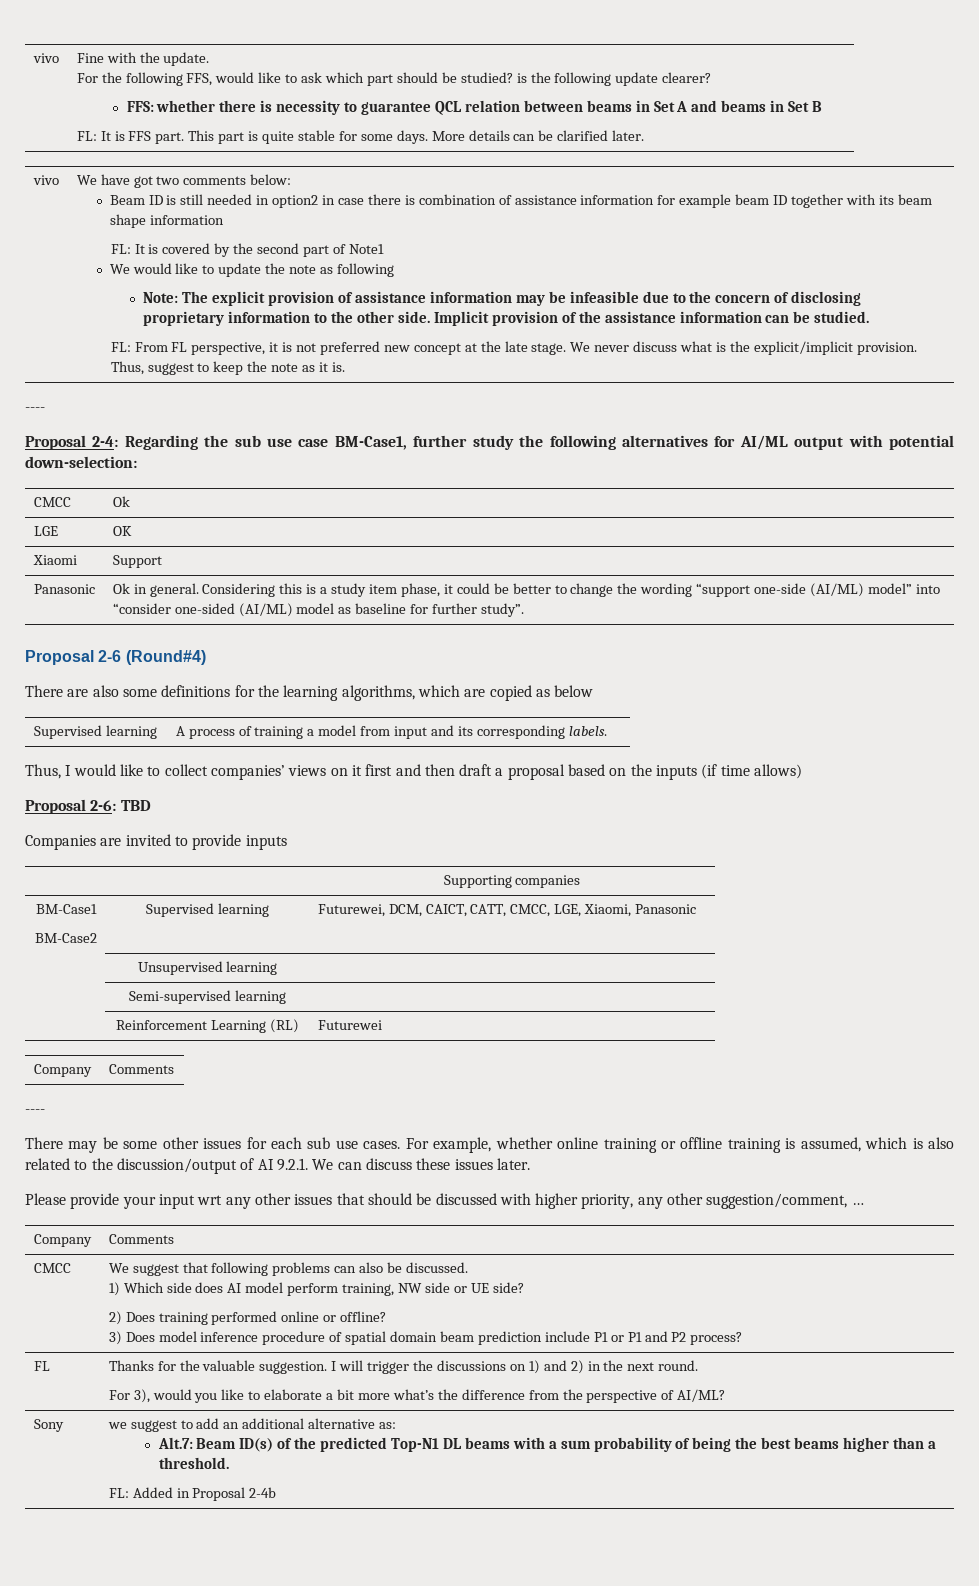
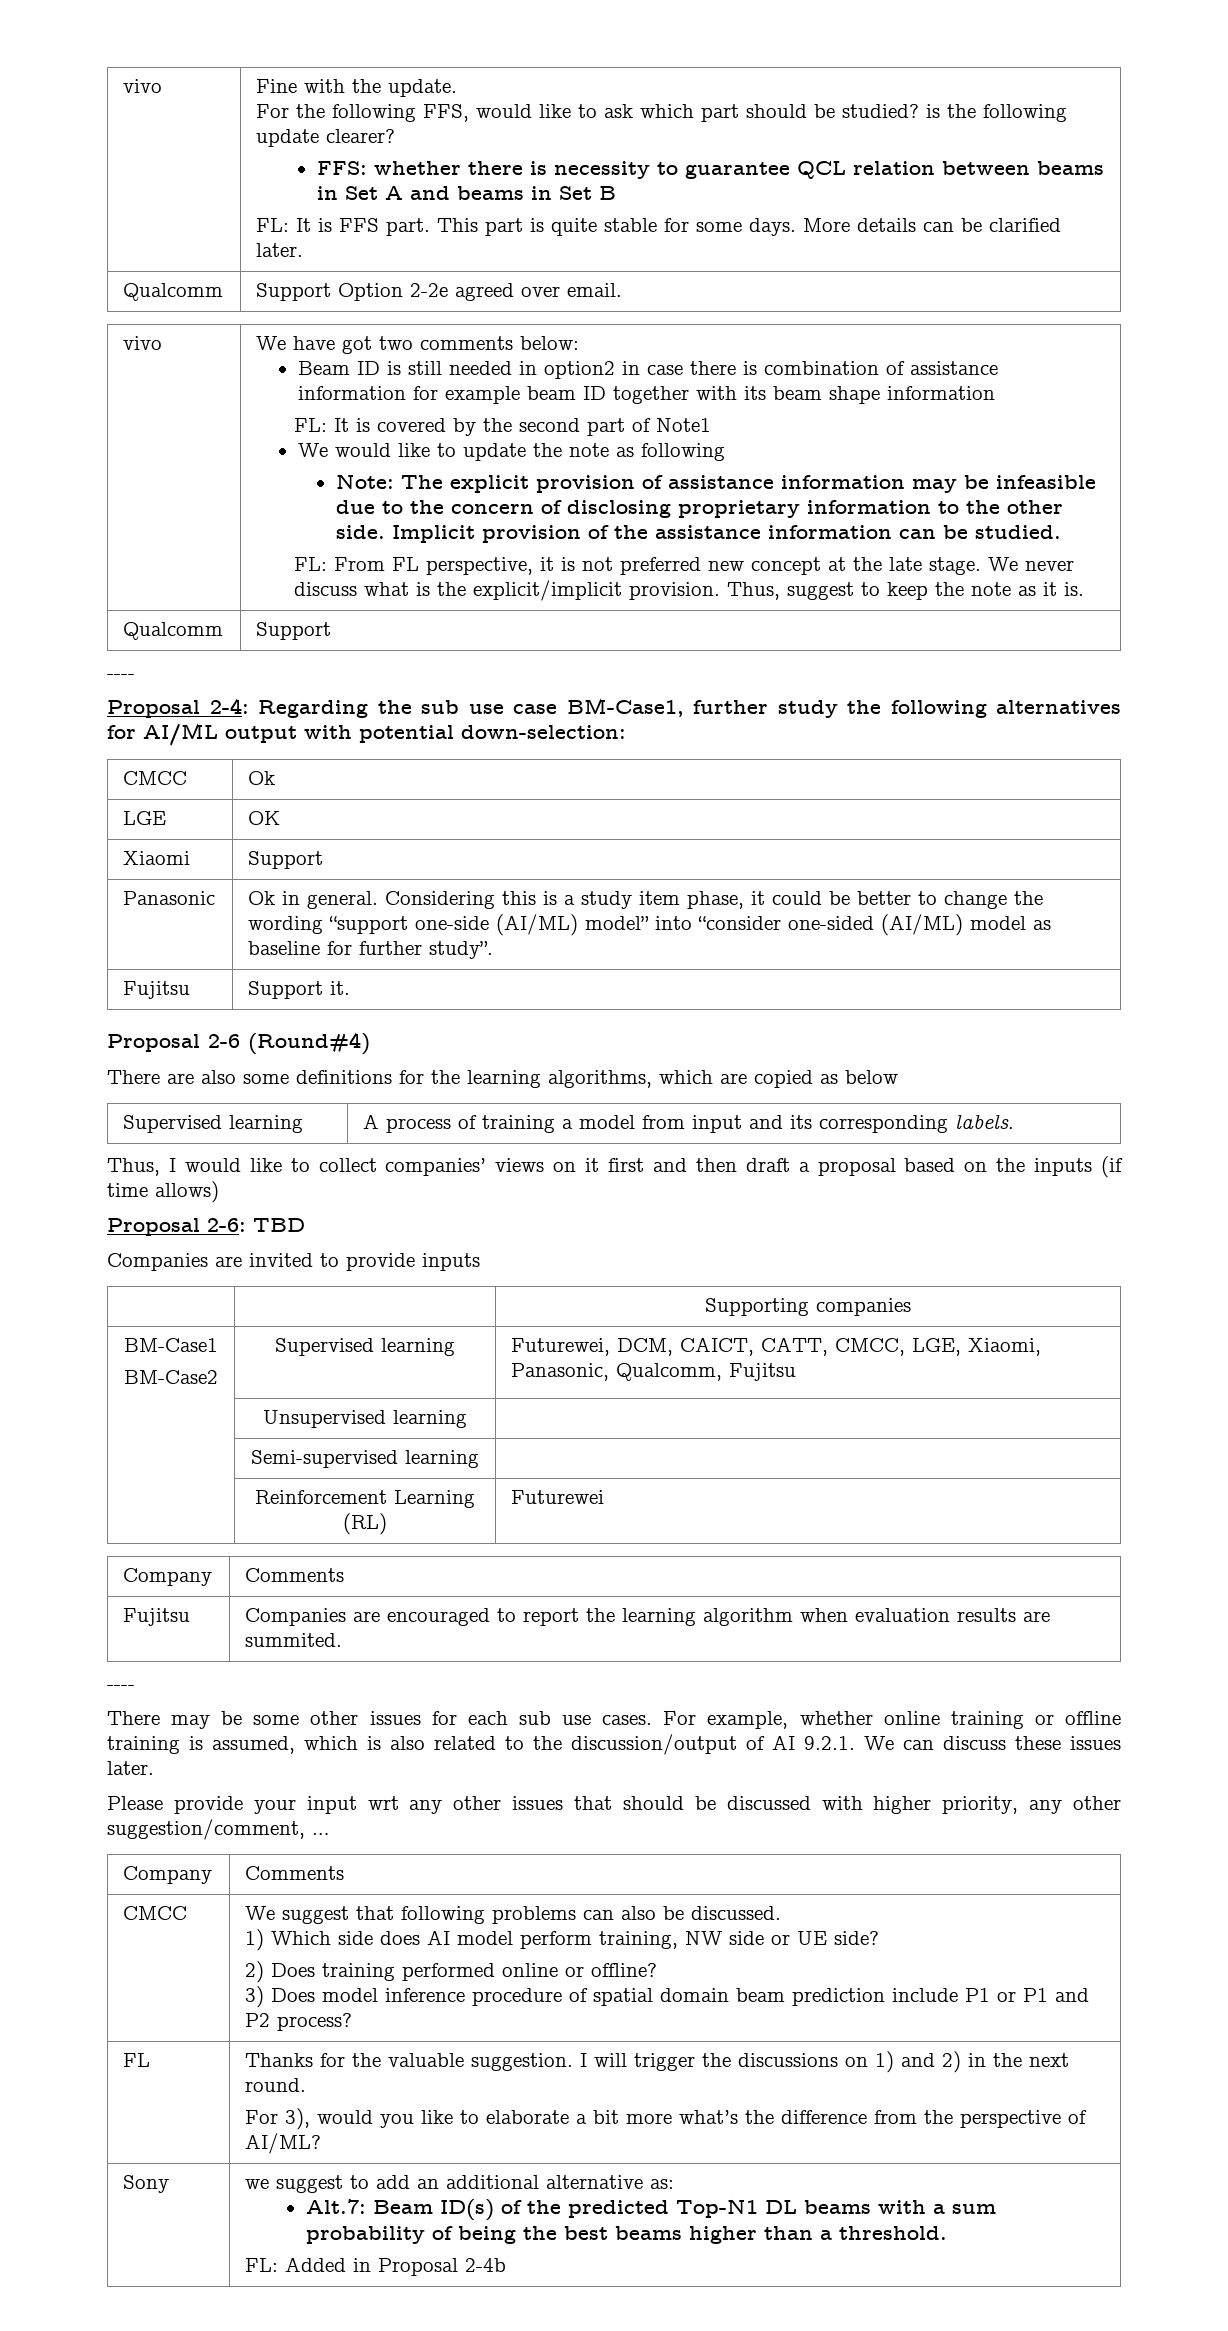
+ Qualcomm | Support Option 2-2e agreed over email.
  Thus, suggest to keep the note as it is.
+ Qualcomm | Support
+ Fujitsu | Support it.
  BM-Case1
- BM-Case2 | Supervised learning | Futurewei, DCM, CAICT, CATT, CMCC, LGE, Xiaomi, Panasonic
+ BM-Case2 | Supervised learning | Futurewei, DCM, CAICT, CATT, CMCC, LGE, Xiaomi, Panasonic, Qualcomm, Fujitsu
+ Fujitsu | Companies are encouraged to report the learning algorithm when evaluation results are summited.

